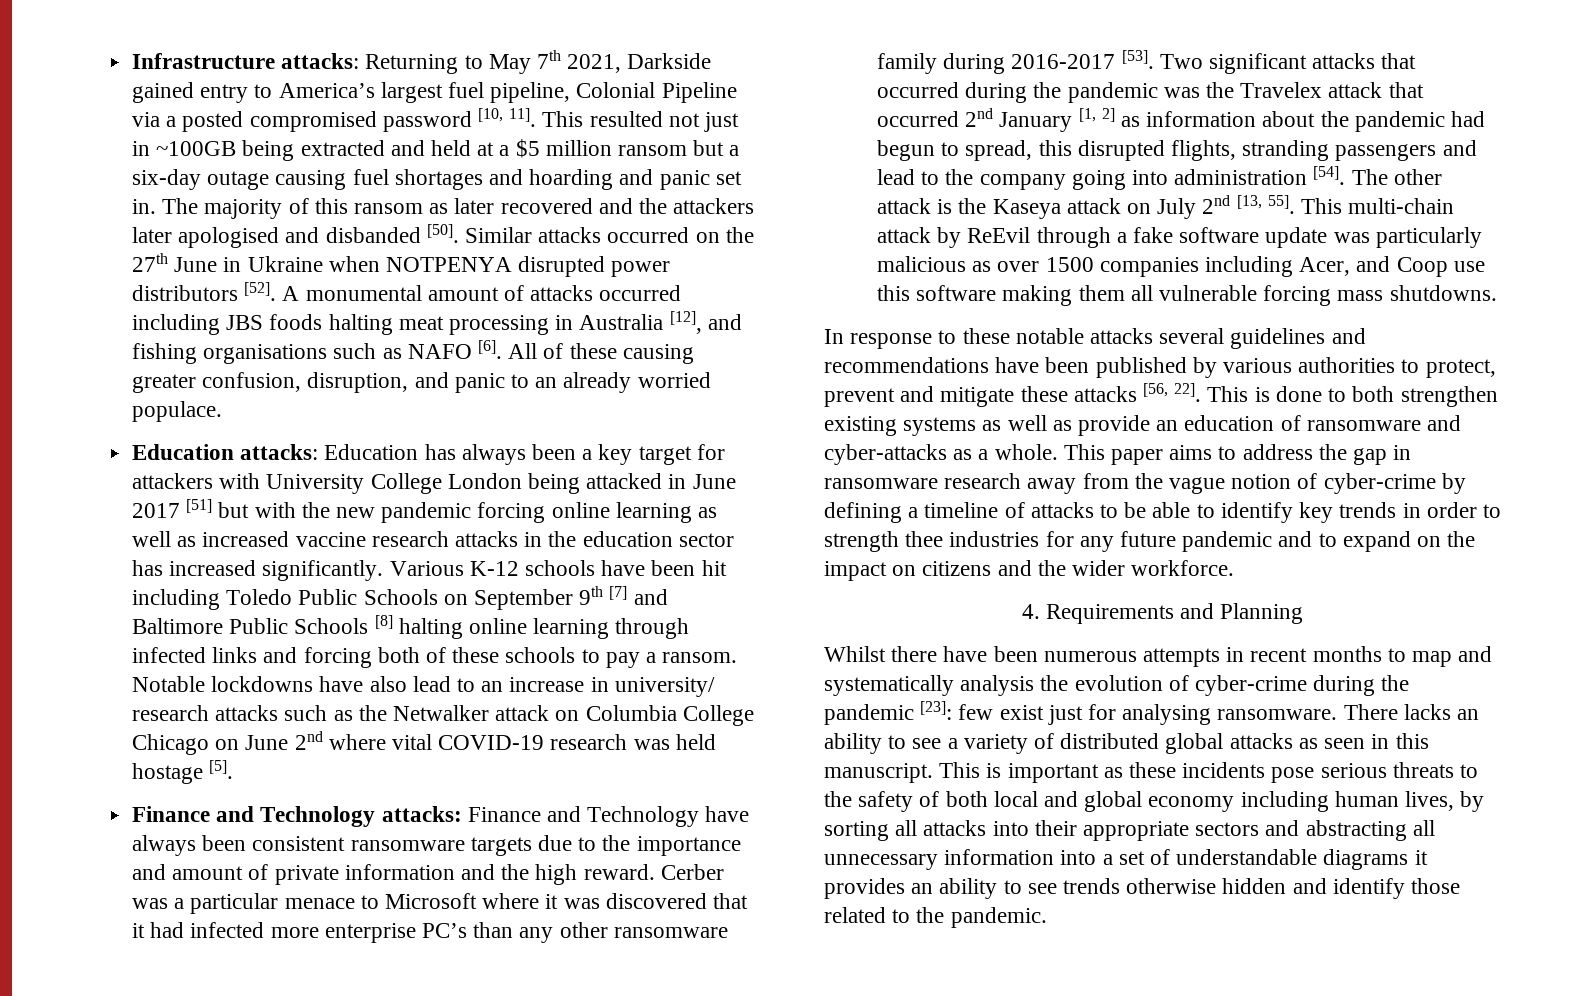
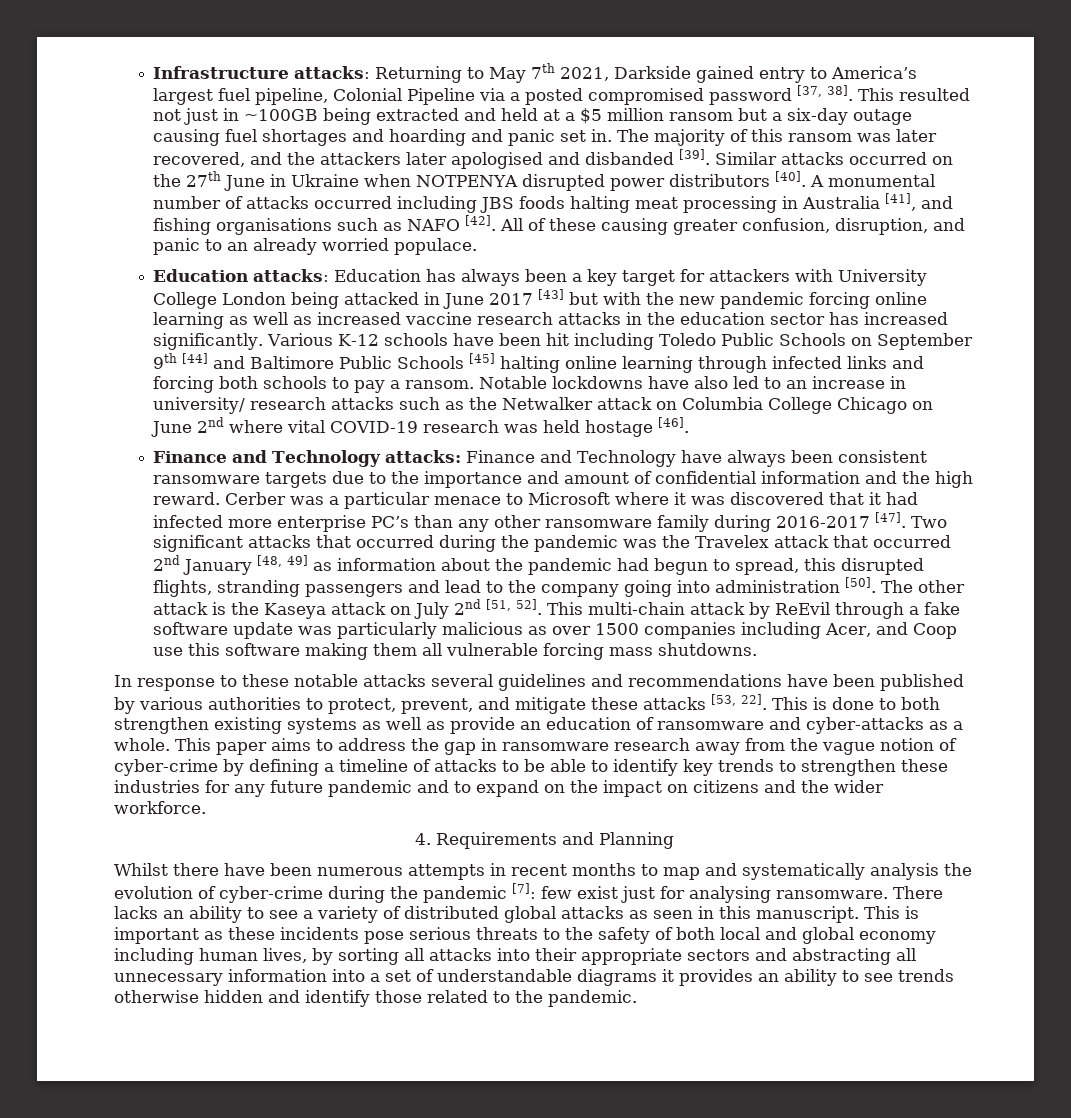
- Infrastructure attacks: Returning to May 7th 2021, Darkside gained entry to America’s largest fuel pipeline, Colonial Pipeline via a posted compromised password [10, 11].
+ Infrastructure attacks: Returning to May 7th 2021, Darkside gained entry to America’s largest fuel pipeline, Colonial Pipeline via a posted compromised password [37, 38].
- The majority of this ransom as later recovered and the attackers later apologised and disbanded [50].
+ The majority of this ransom was later recovered, and the attackers later apologised and disbanded [39].
- Similar attacks occurred on the 27th June in Ukraine when NOTPENYA disrupted power distributors [52].
+ Similar attacks occurred on the 27th June in Ukraine when NOTPENYA disrupted power distributors [40].
- A monumental amount of attacks occurred including JBS foods halting meat processing in Australia [12], and fishing organisations such as NAFO [6].
+ A monumental number of attacks occurred including JBS foods halting meat processing in Australia [41], and fishing organisations such as NAFO [42].
- Education attacks: Education has always been a key target for attackers with University College London being attacked in June 2017 [51] but with the new pandemic forcing online learning as well as increased vaccine research attacks in the education sector has increased significantly.
+ Education attacks: Education has always been a key target for attackers with University College London being attacked in June 2017 [43] but with the new pandemic forcing online learning as well as increased vaccine research attacks in the education sector has increased significantly.
- Various K-12 schools have been hit including Toledo Public Schools on September 9th [7] and Baltimore Public Schools [8] halting online learning through infected links and forcing both of these schools to pay a ransom.
+ Various K-12 schools have been hit including Toledo Public Schools on September 9th [44] and Baltimore Public Schools [45] halting online learning through infected links and forcing both schools to pay a ransom.
- Notable lockdowns have also lead to an increase in university/ research attacks such as the Netwalker attack on Columbia College Chicago on June 2nd where vital COVID-19 research was held hostage [5].
+ Notable lockdowns have also led to an increase in university/ research attacks such as the Netwalker attack on Columbia College Chicago on June 2nd where vital COVID-19 research was held hostage [46].
- Finance and Technology attacks: Finance and Technology have always been consistent ransomware targets due to the importance and amount of private information and the high reward.
+ Finance and Technology attacks: Finance and Technology have always been consistent ransomware targets due to the importance and amount of confidential information and the high reward.
- Cerber was a particular menace to Microsoft where it was discovered that it had infected more enterprise PC’s than any other ransomware family during 2016-2017 [53].
+ Cerber was a particular menace to Microsoft where it was discovered that it had infected more enterprise PC’s than any other ransomware family during 2016-2017 [47].
- Two significant attacks that occurred during the pandemic was the Travelex attack that occurred 2nd January [1, 2] as information about the pandemic had begun to spread, this disrupted flights, stranding passengers and lead to the company going into administration [54].
+ Two significant attacks that occurred during the pandemic was the Travelex attack that occurred 2nd January [48, 49] as information about the pandemic had begun to spread, this disrupted flights, stranding passengers and lead to the company going into administration [50].
- The other attack is the Kaseya attack on July 2nd [13, 55].
+ The other attack is the Kaseya attack on July 2nd [51, 52].
- In response to these notable attacks several guidelines and recommendations have been published by various authorities to protect, prevent and mitigate these attacks [56, 22].
+ In response to these notable attacks several guidelines and recommendations have been published by various authorities to protect, prevent, and mitigate these attacks [53, 22].
- This paper aims to address the gap in ransomware research away from the vague notion of cyber-crime by defining a timeline of attacks to be able to identify key trends in order to strength thee industries for any future pandemic and to expand on the impact on citizens and the wider workforce.
+ This paper aims to address the gap in ransomware research away from the vague notion of cyber-crime by defining a timeline of attacks to be able to identify key trends to strengthen these industries for any future pandemic and to expand on the impact on citizens and the wider workforce.
- Whilst there have been numerous attempts in recent months to map and systematically analysis the evolution of cyber-crime during the pandemic [23]: few exist just for analysing ransomware.
+ Whilst there have been numerous attempts in recent months to map and systematically analysis the evolution of cyber-crime during the pandemic [7]: few exist just for analysing ransomware.

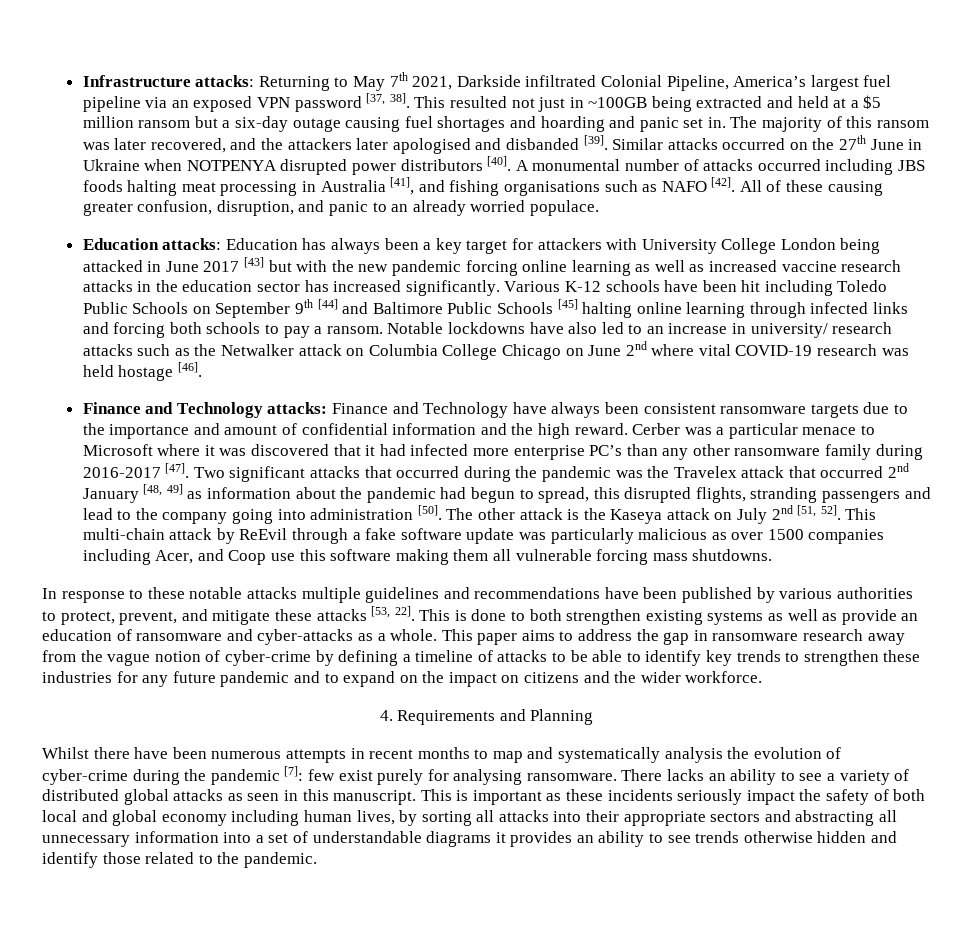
- Infrastructure attacks: Returning to May 7th 2021, Darkside gained entry to America’s largest fuel pipeline, Colonial Pipeline via a posted compromised password [37, 38].
+ Infrastructure attacks: Returning to May 7th 2021, Darkside infiltrated Colonial Pipeline, America’s largest fuel pipeline via an exposed VPN password [37, 38].
- In response to these notable attacks several guidelines and recommendations have been published by various authorities to protect, prevent, and mitigate these attacks [53, 22].
+ In response to these notable attacks multiple guidelines and recommendations have been published by various authorities to protect, prevent, and mitigate these attacks [53, 22].
- Whilst there have been numerous attempts in recent months to map and systematically analysis the evolution of cyber-crime during the pandemic [7]: few exist just for analysing ransomware.
+ Whilst there have been numerous attempts in recent months to map and systematically analysis the evolution of cyber-crime during the pandemic [7]: few exist purely for analysing ransomware.
- This is important as these incidents pose serious threats to the safety of both local and global economy including human lives, by sorting all attacks into their appropriate sectors and abstracting all unnecessary information into a set of understandable diagrams it provides an ability to see trends otherwise hidden and identify those related to the pandemic.
+ This is important as these incidents seriously impact the safety of both local and global economy including human lives, by sorting all attacks into their appropriate sectors and abstracting all unnecessary information into a set of understandable diagrams it provides an ability to see trends otherwise hidden and identify those related to the pandemic.

